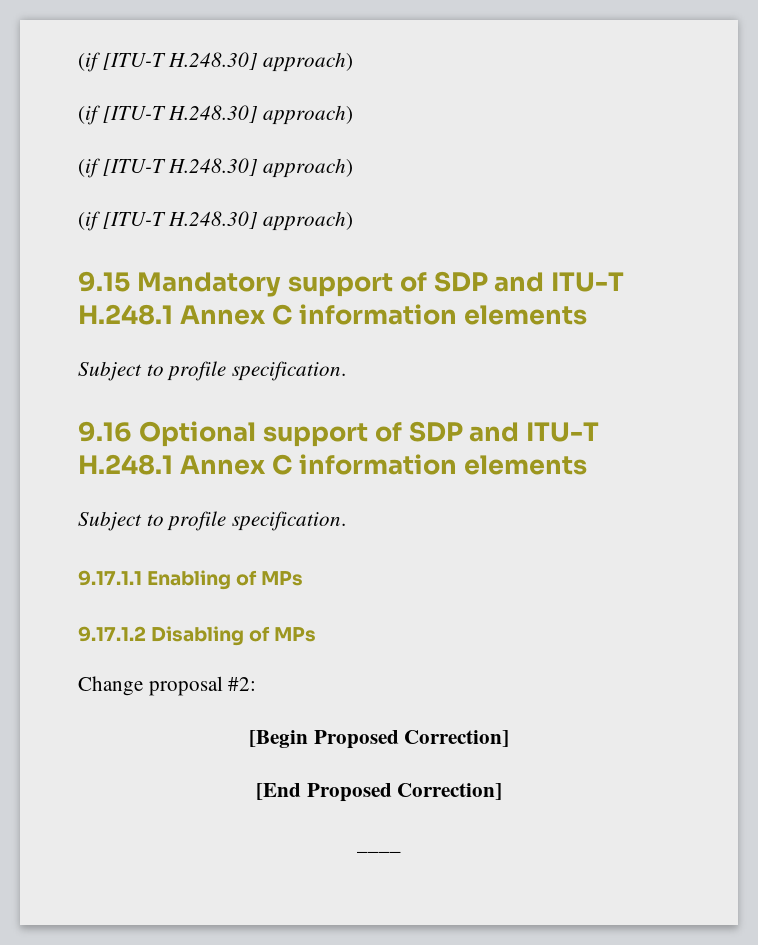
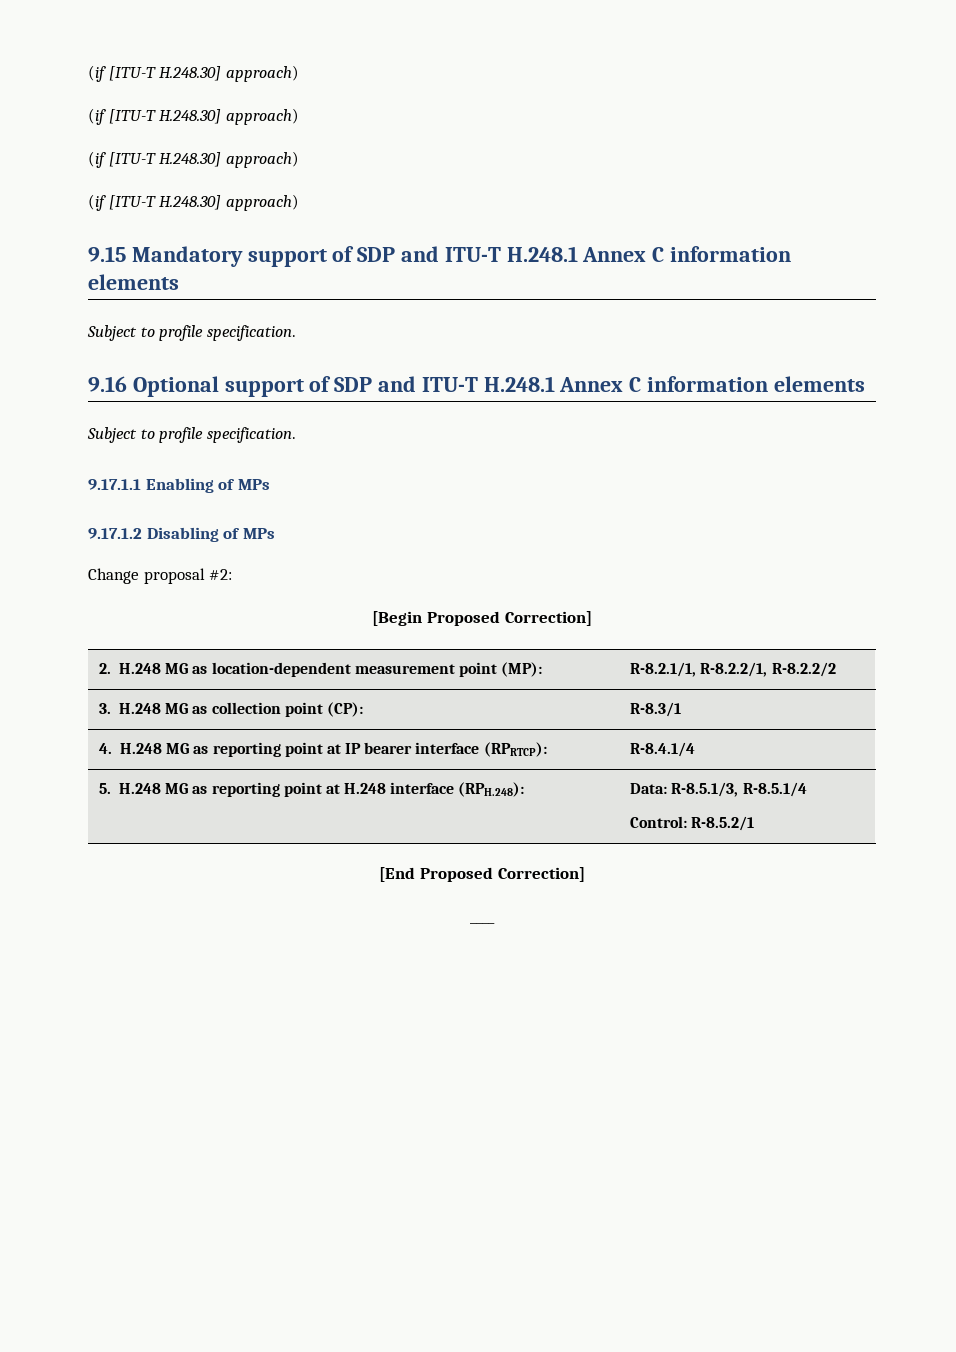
+ 2. H.248 MG as location-dependent measurement point (MP): | R-8.2.1/1, R-8.2.2/1, R-8.2.2/2
+ 3. H.248 MG as collection point (CP): | R-8.3/1
+ 4. H.248 MG as reporting point at IP bearer interface (RPRTCP): | R-8.4.1/4
+ 5. H.248 MG as reporting point at H.248 interface (RPH.248): | Data: R-8.5.1/3, R-8.5.1/4
+ Control: R-8.5.2/1

